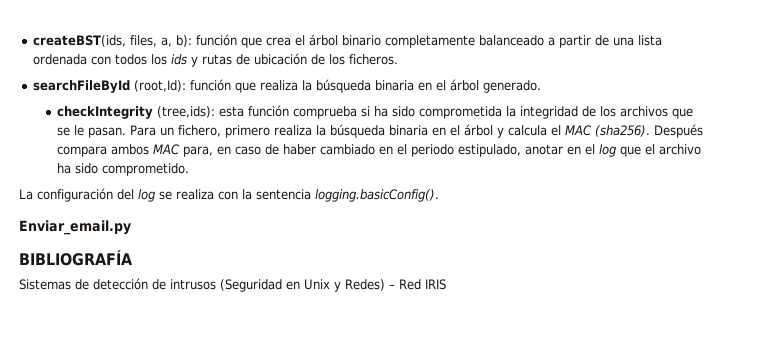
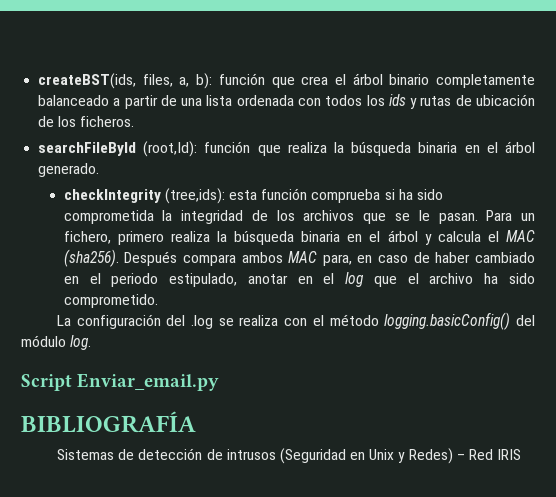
- La configuración del log se realiza con la sentencia logging.basicConfig().
- Enviar_email.py
+ La configuración del .log se realiza con el método logging.basicConfig() del módulo log.
+ Script Enviar_email.py

